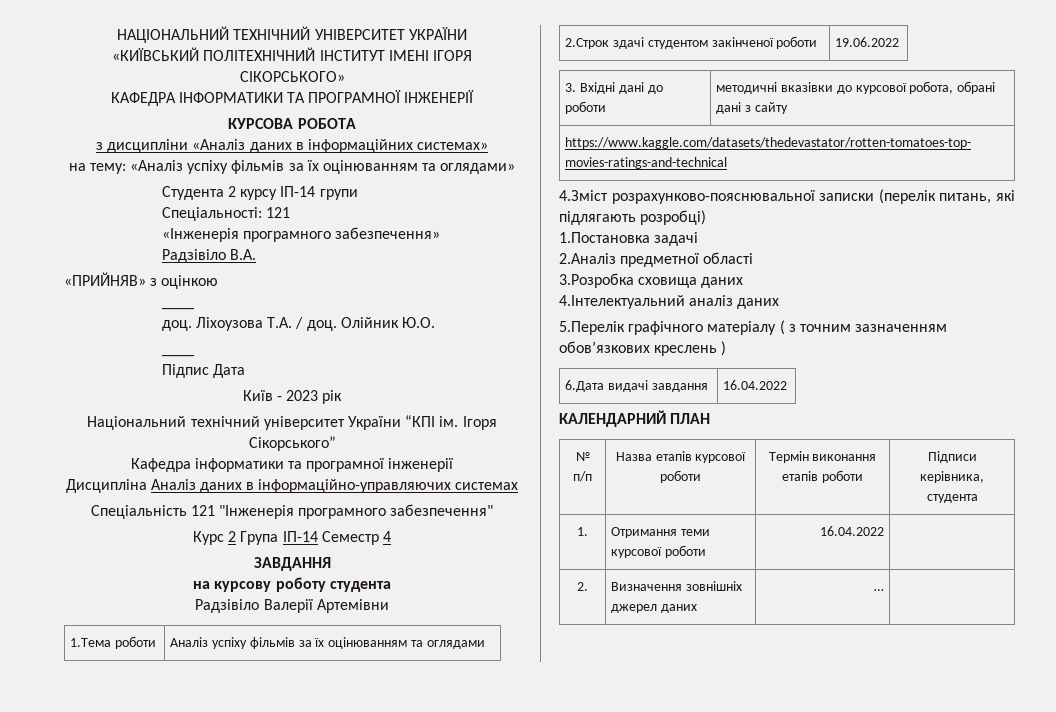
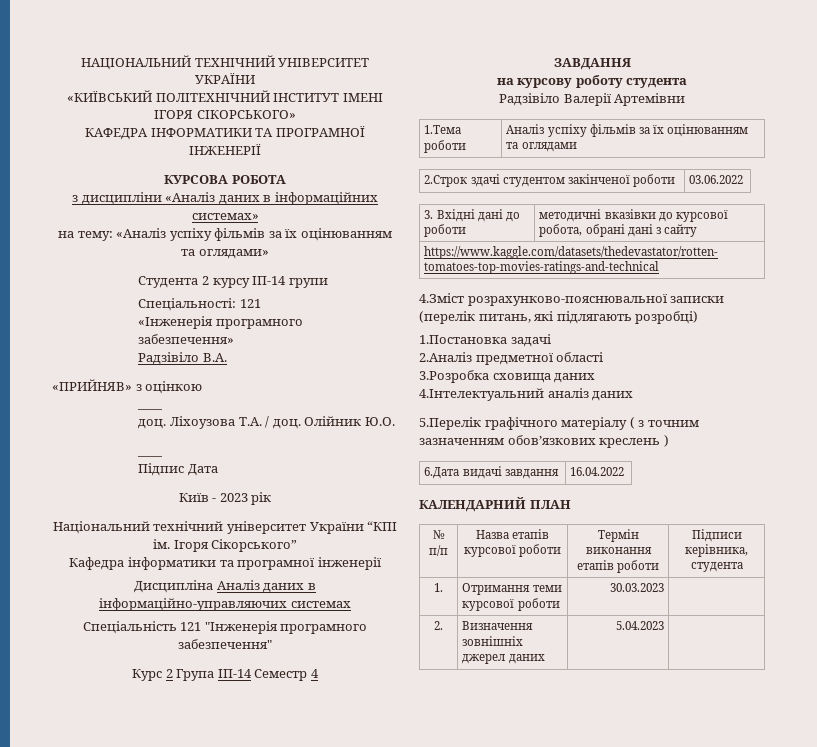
- 2.Строк здачі студентом закінченої роботи | 19.06.2022
+ 2.Строк здачі студентом закінченої роботи | 03.06.2022
- 1. | Отримання теми курсової роботи | 16.04.2022 |
+ 1. | Отримання теми курсової роботи | 30.03.2023 |
- 2. | Визначення зовнішніх джерел даних | … |
+ 2. | Визначення зовнішніх джерел даних | 5.04.2023 |

